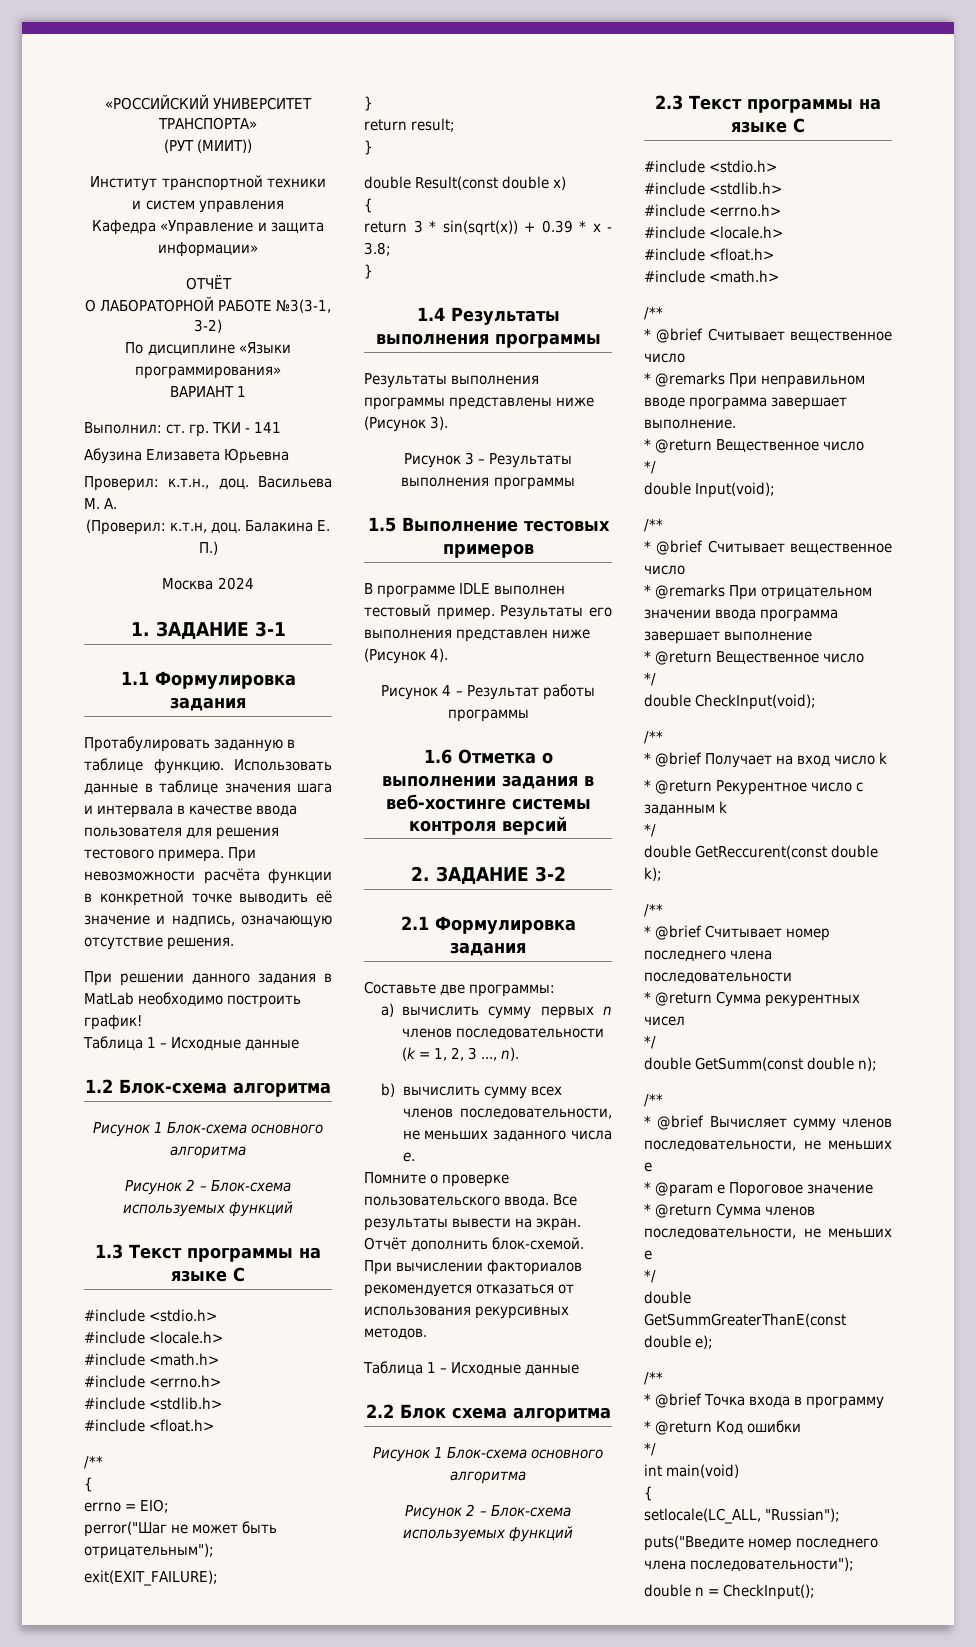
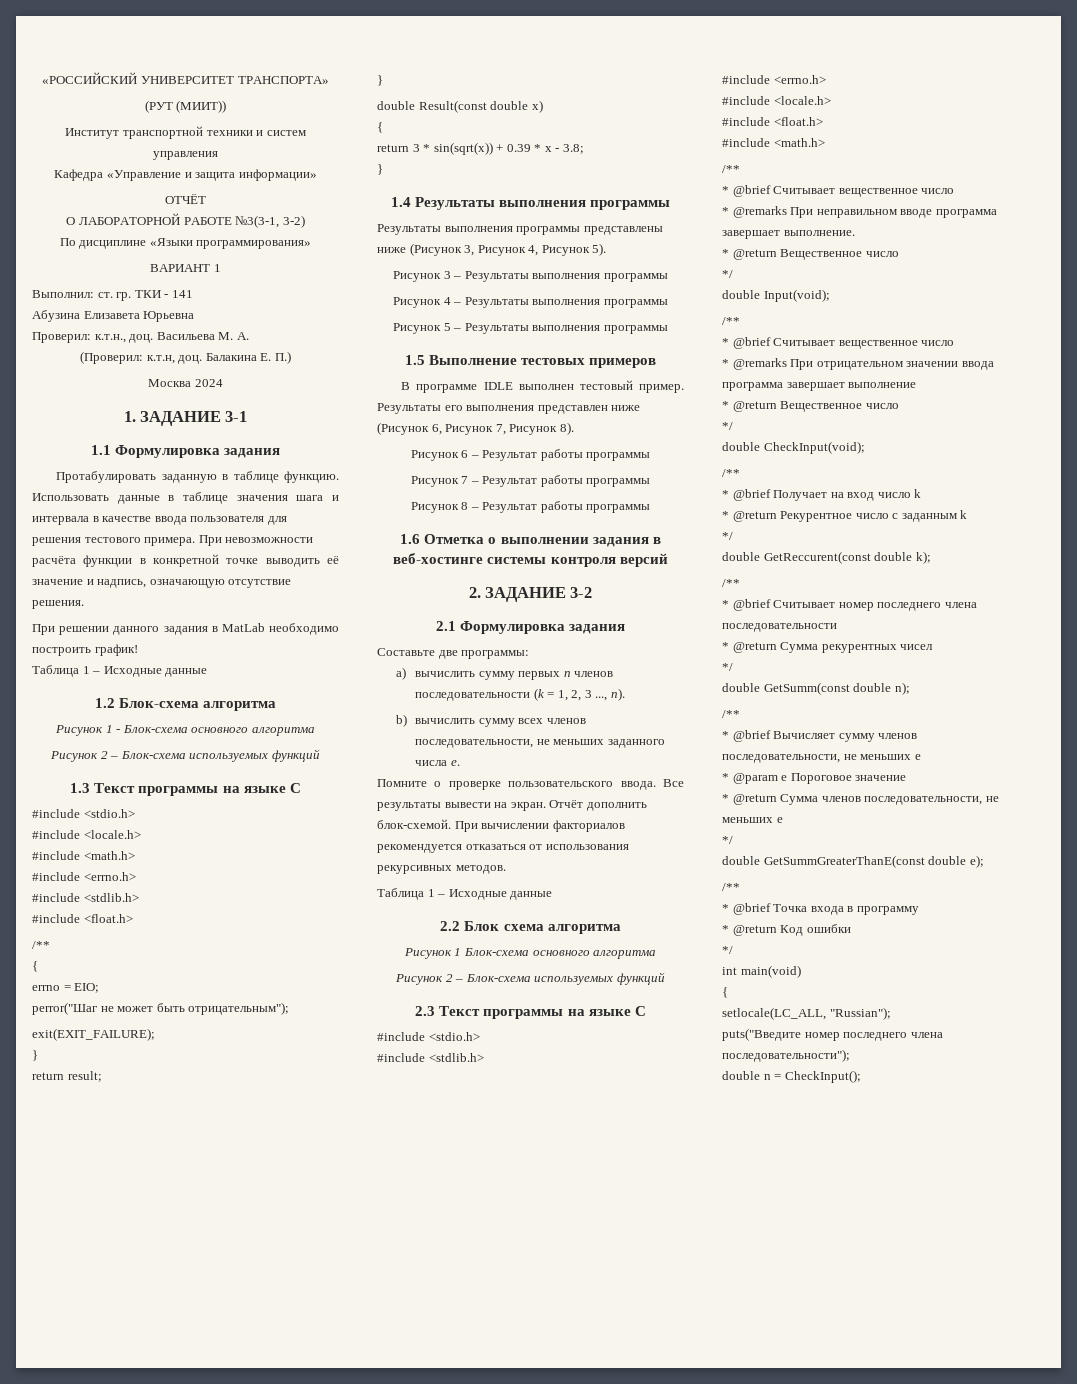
  1.2 Блок-схема алгоритма
- Рисунок 1 Блок-схема основного алгоритма
+ Рисунок 1 - Блок-схема основного алгоритма
- Результаты выполнения программы представлены ниже (Рисунок 3).
+ Результаты выполнения программы представлены ниже (Рисунок 3, Рисунок 4, Рисунок 5).
+ Рисунок 4 – Результаты выполнения программы
+ Рисунок 5 – Результаты выполнения программы
- Результаты его выполнения представлен ниже (Рисунок 4).
- Рисунок 4 – Результат работы программы
+ Результаты его выполнения представлен ниже (Рисунок 6, Рисунок 7, Рисунок 8).
+ Рисунок 6 – Результат работы программы
+ Рисунок 7 – Результат работы программы
+ Рисунок 8 – Результат работы программы

